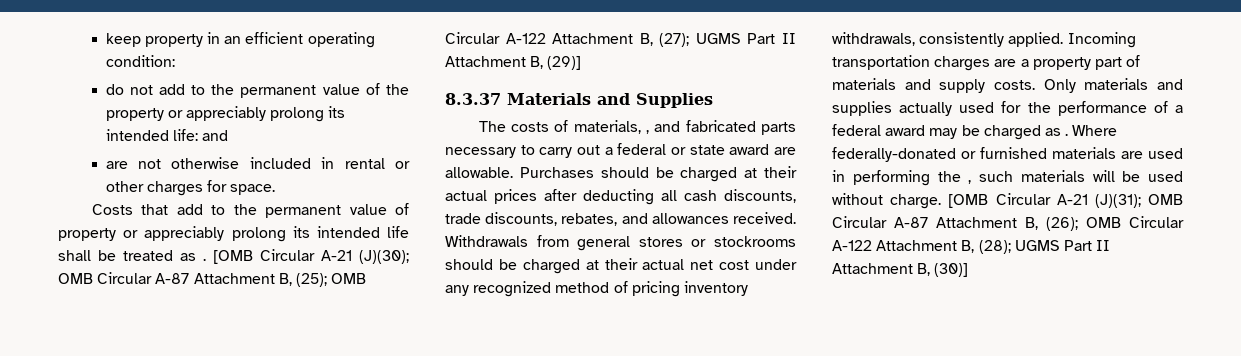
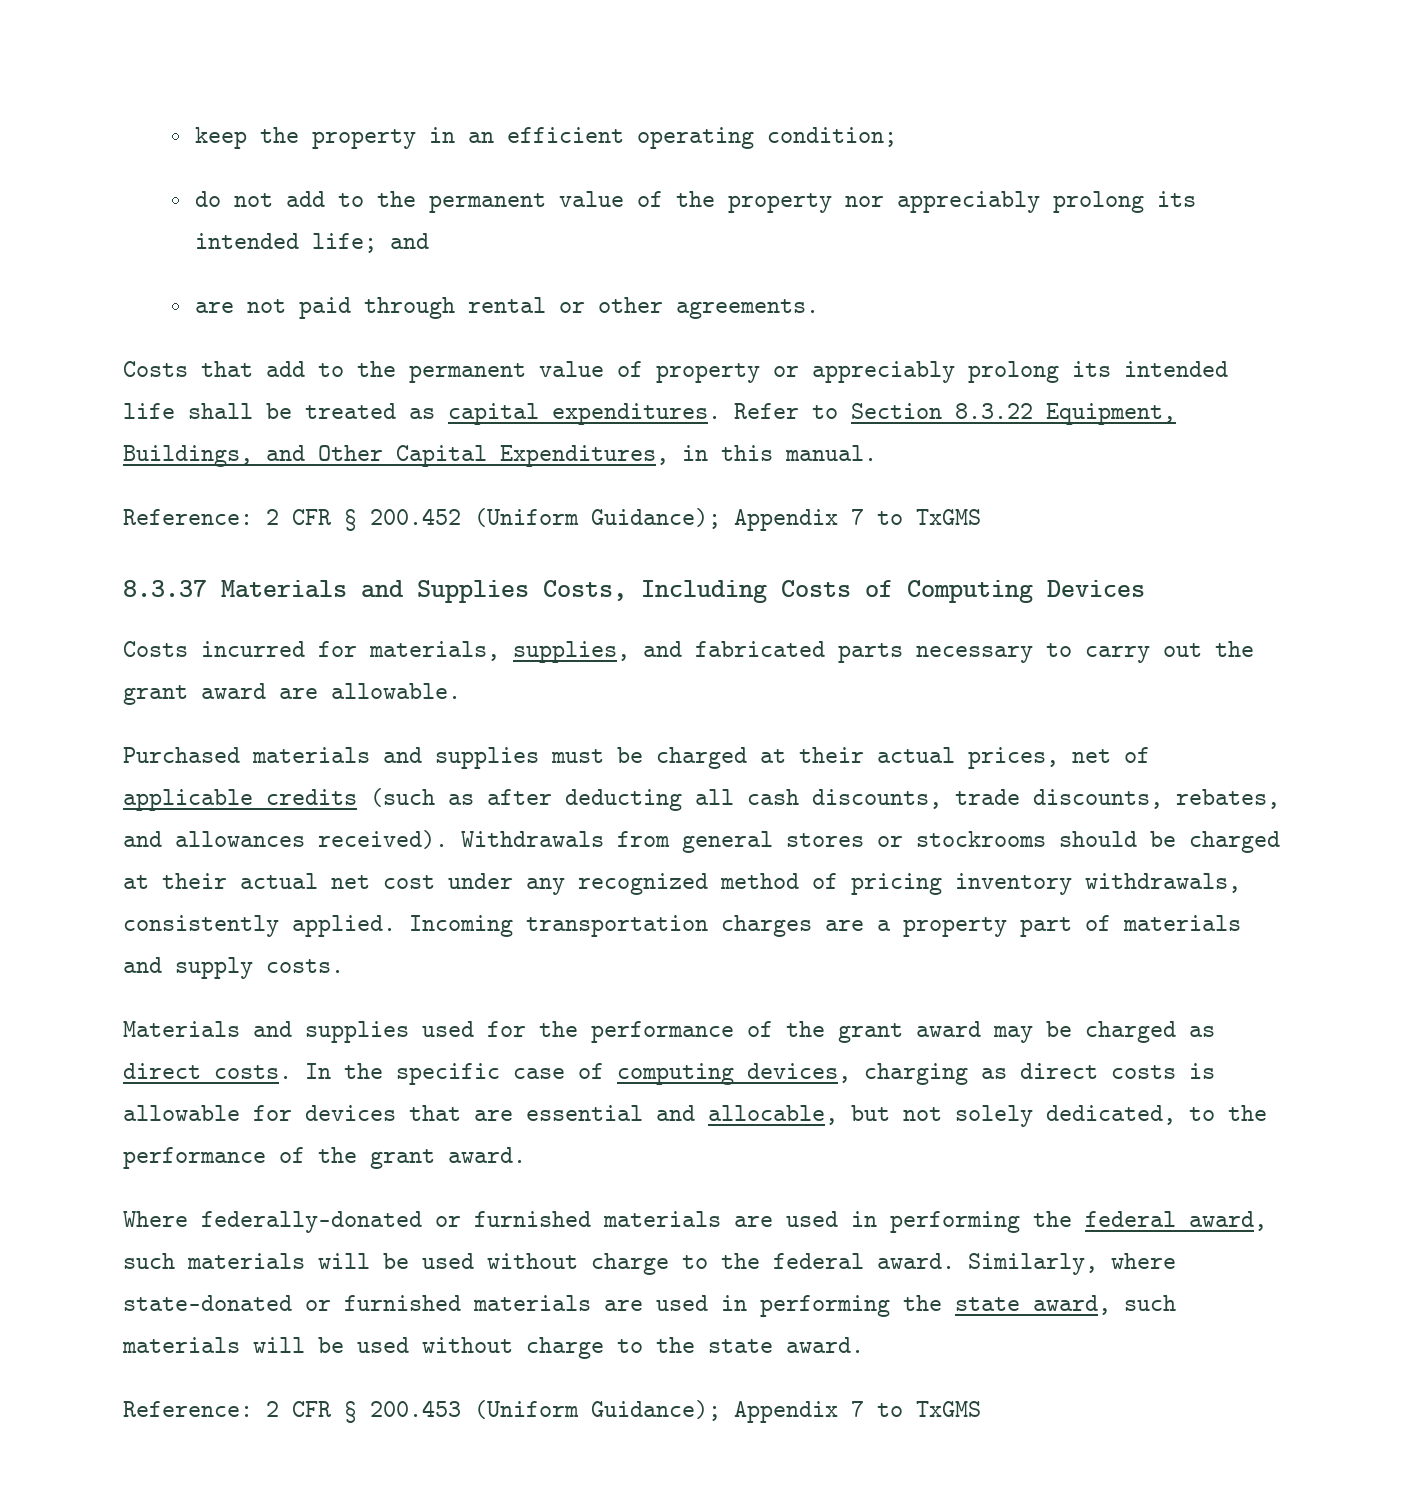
- keep property in an efficient operating condition:
+ keep the property in an efficient operating condition;
- do not add to the permanent value of the property or appreciably prolong its intended life: and
+ do not add to the permanent value of the property nor appreciably prolong its intended life; and
- are not otherwise included in rental or other charges for space.
+ are not paid through rental or other agreements.
- Costs that add to the permanent value of property or appreciably prolong its intended life shall be treated as . [OMB Circular A-21 (J)(30); OMB Circular A-87 Attachment B, (25); OMB Circular A-122 Attachment B, (27); UGMS Part II Attachment B, (29)]
- 8.3.37 Materials and Supplies
- The costs of materials, , and fabricated parts necessary to carry out a federal or state award are allowable. Purchases should be charged at their actual prices after deducting all cash discounts, trade discounts, rebates, and allowances received.
+ Costs that add to the permanent value of property or appreciably prolong its intended life shall be treated as capital expenditures. Refer to Section 8.3.22 Equipment, Buildings, and Other Capital Expenditures, in this manual.
+ Reference: 2 CFR § 200.452 (Uniform Guidance); Appendix 7 to TxGMS
+ 8.3.37 Materials and Supplies Costs, Including Costs of Computing Devices
+ Costs incurred for materials, supplies, and fabricated parts necessary to carry out the grant award are allowable.
+ Purchased materials and supplies must be charged at their actual prices, net of applicable credits (such as after deducting all cash discounts, trade discounts, rebates, and allowances received).
- Incoming transportation charges are a property part of materials and supply costs. Only materials and supplies actually used for the performance of a federal award may be charged as . Where federally-donated or furnished materials are used in performing the , such materials will be used without charge. [OMB Circular A-21 (J)(31); OMB Circular A-87 Attachment B, (26); OMB Circular A-122 Attachment B, (28); UGMS Part II Attachment B, (30)]
+ Incoming transportation charges are a property part of materials and supply costs.
+ Materials and supplies used for the performance of the grant award may be charged as direct costs. In the specific case of computing devices, charging as direct costs is allowable for devices that are essential and allocable, but not solely dedicated, to the performance of the grant award.
+ Where federally-donated or furnished materials are used in performing the federal award, such materials will be used without charge to the federal award. Similarly, where state-donated or furnished materials are used in performing the state award, such materials will be used without charge to the state award.
+ Reference: 2 CFR § 200.453 (Uniform Guidance); Appendix 7 to TxGMS

